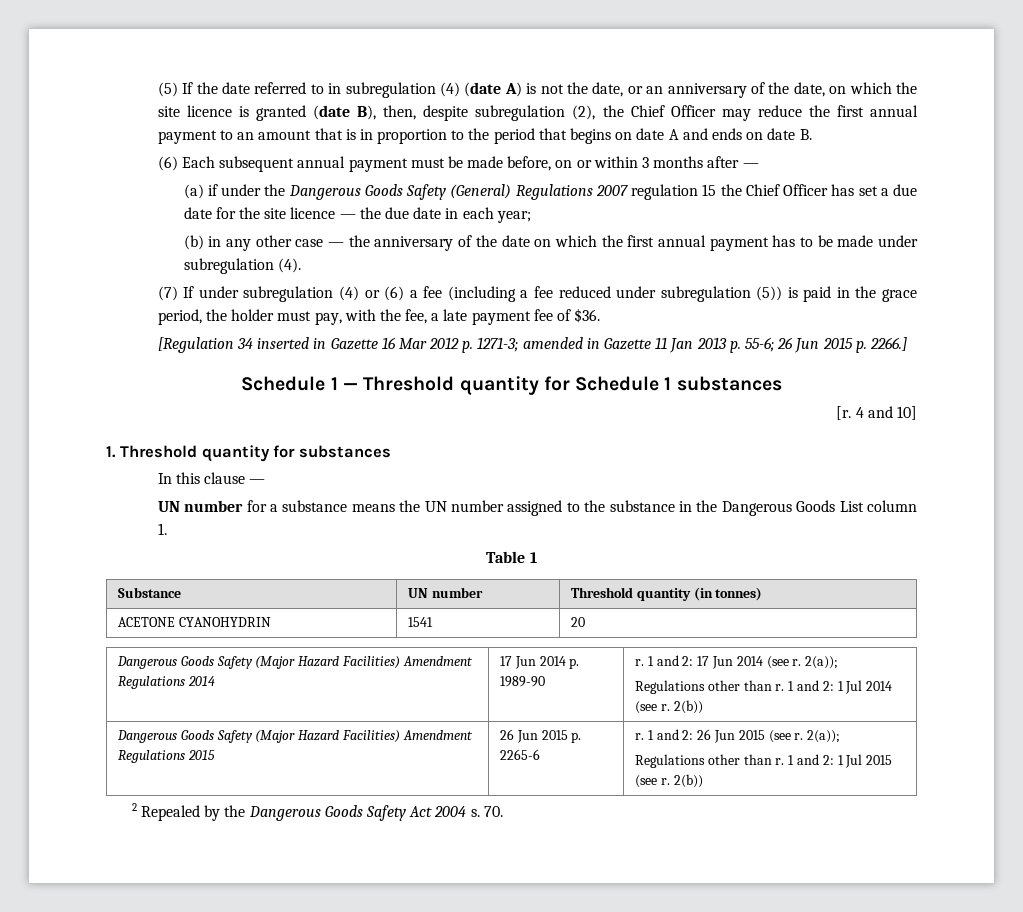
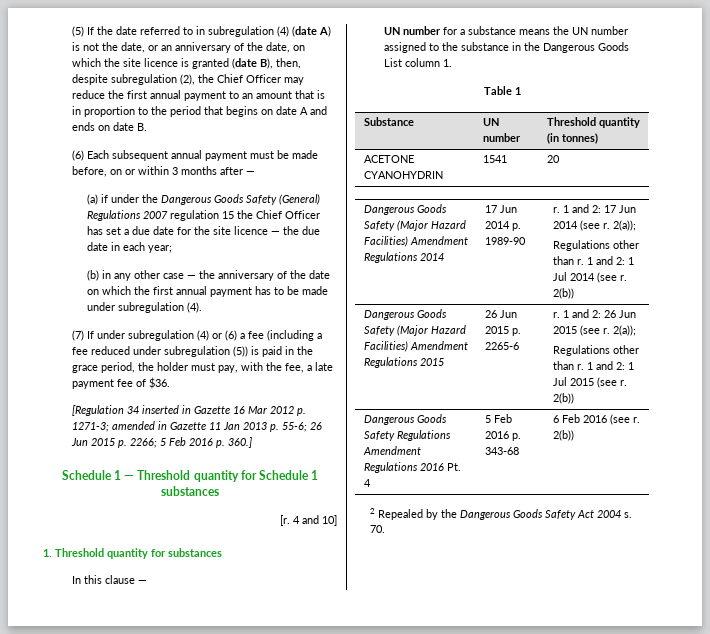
- [Regulation 34 inserted in Gazette 16 Mar 2012 p. 1271-3; amended in Gazette 11 Jan 2013 p. 55-6; 26 Jun 2015 p. 2266.]
+ [Regulation 34 inserted in Gazette 16 Mar 2012 p. 1271-3; amended in Gazette 11 Jan 2013 p. 55-6; 26 Jun 2015 p. 2266; 5 Feb 2016 p. 360.]
+ Dangerous Goods Safety Regulations Amendment Regulations 2016 Pt. 4 | 5 Feb 2016 p. 343-68 | 6 Feb 2016 (see r. 2(b))

